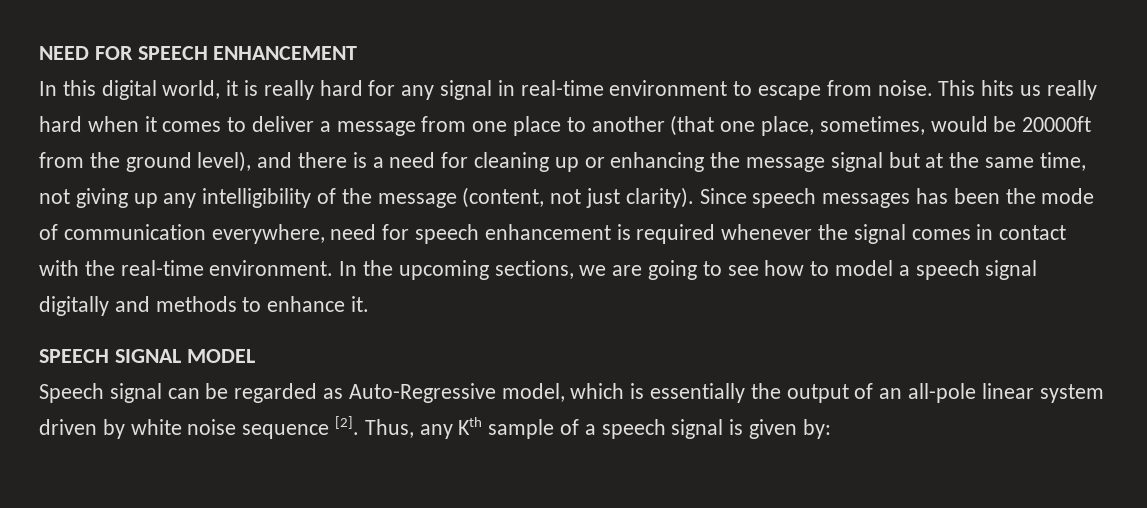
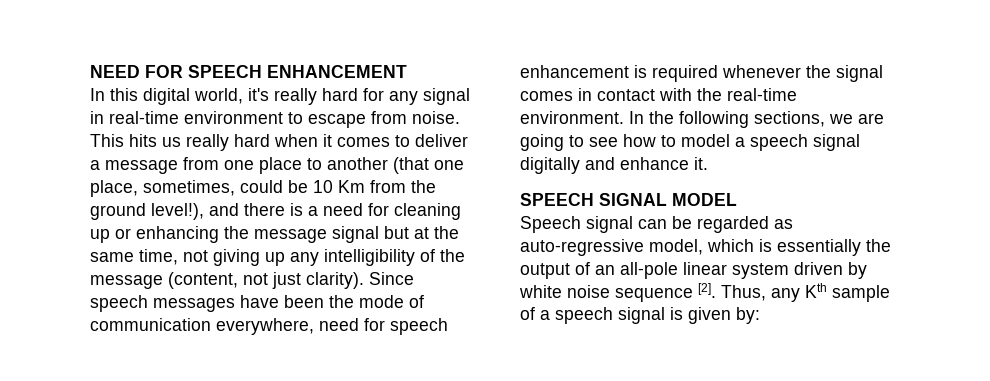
- In this digital world, it is really hard for any signal in real-time environment to escape from noise.
+ In this digital world, it's really hard for any signal in real-time environment to escape from noise.
- This hits us really hard when it comes to deliver a message from one place to another (that one place, sometimes, would be 20000ft from the ground level), and there is a need for cleaning up or enhancing the message signal but at the same time, not giving up any intelligibility of the message (content, not just clarity).
+ This hits us really hard when it comes to deliver a message from one place to another (that one place, sometimes, could be 10 Km from the ground level!), and there is a need for cleaning up or enhancing the message signal but at the same time, not giving up any intelligibility of the message (content, not just clarity).
- Since speech messages has been the mode of communication everywhere, need for speech enhancement is required whenever the signal comes in contact with the real-time environment.
+ Since speech messages have been the mode of communication everywhere, need for speech enhancement is required whenever the signal comes in contact with the real-time environment.
- In the upcoming sections, we are going to see how to model a speech signal digitally and methods to enhance it.
+ In the following sections, we are going to see how to model a speech signal digitally and enhance it.
- Speech signal can be regarded as Auto-Regressive model, which is essentially the output of an all-pole linear system driven by white noise sequence [2].
+ Speech signal can be regarded as auto-regressive model, which is essentially the output of an all-pole linear system driven by white noise sequence [2].

